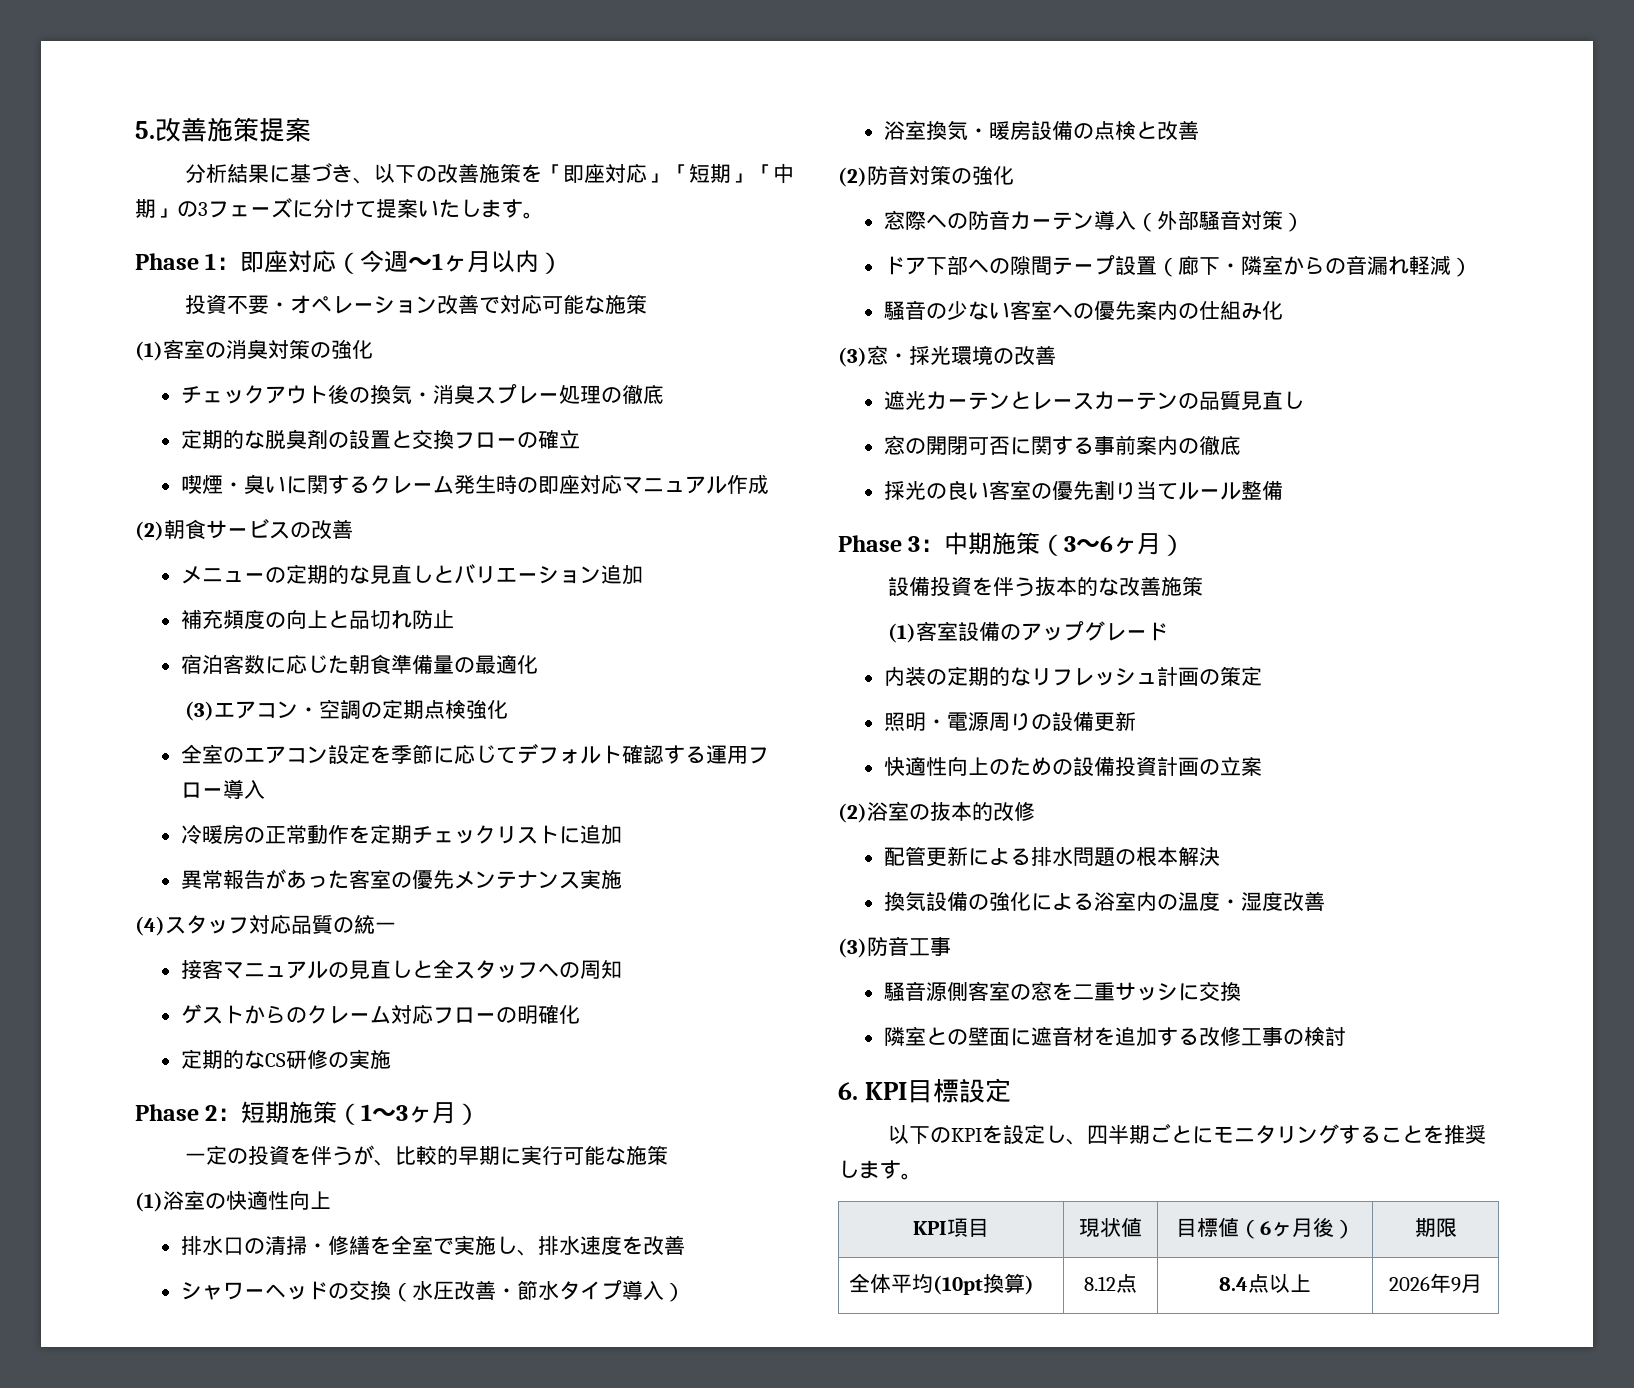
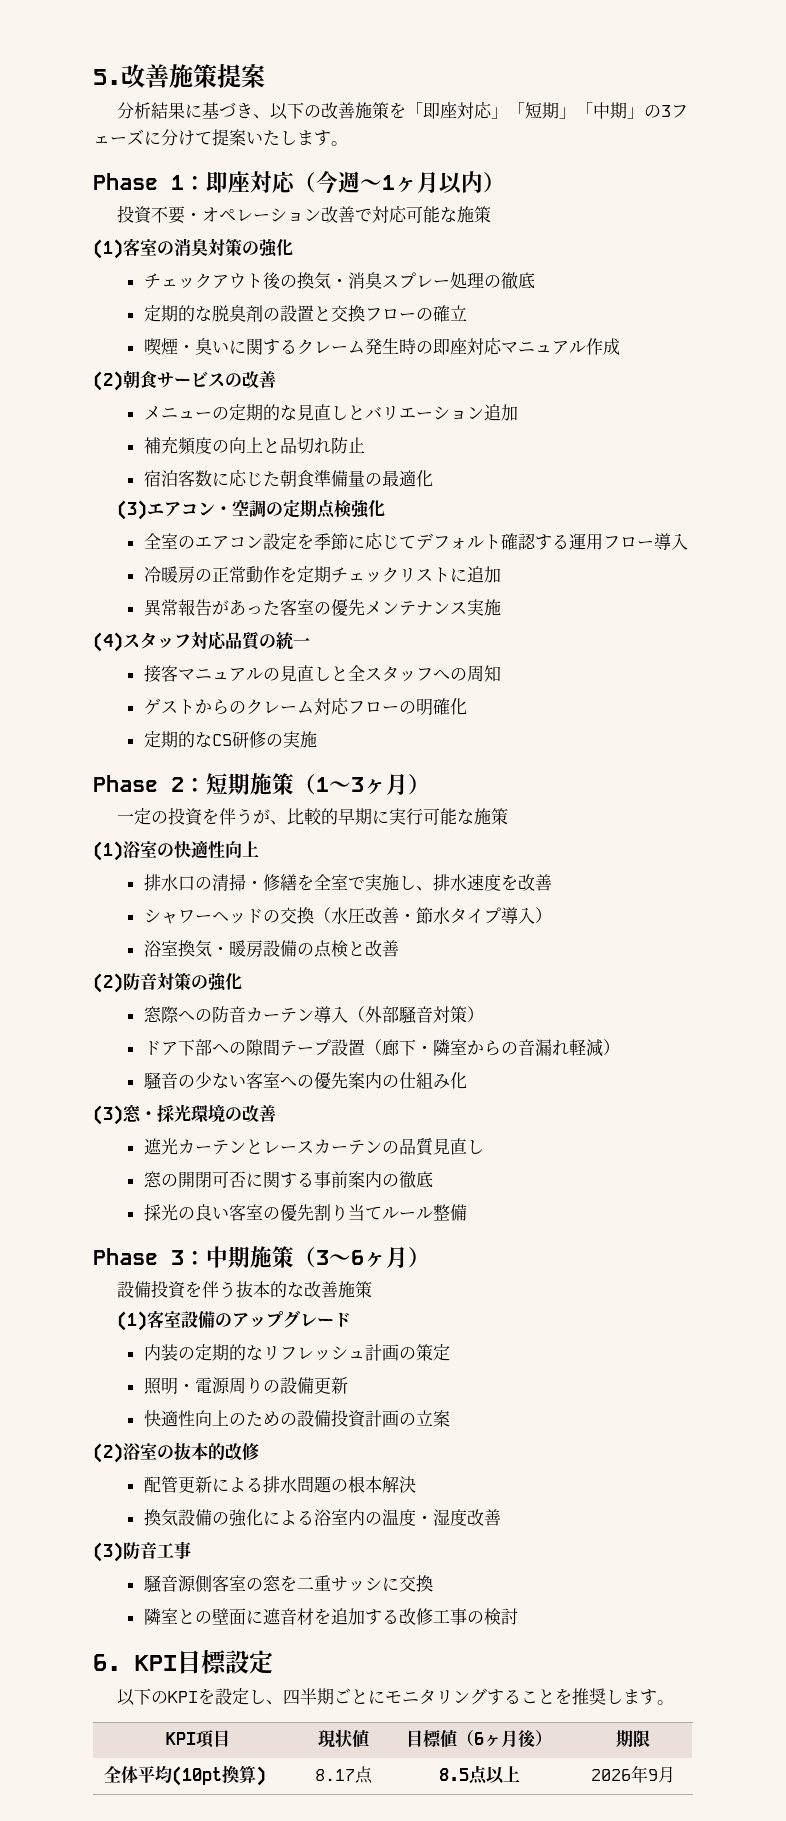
- 全体平均(10pt換算) | 8.12点 | 8.4点以上 | 2026年9月
+ 全体平均(10pt換算) | 8.17点 | 8.5点以上 | 2026年9月

